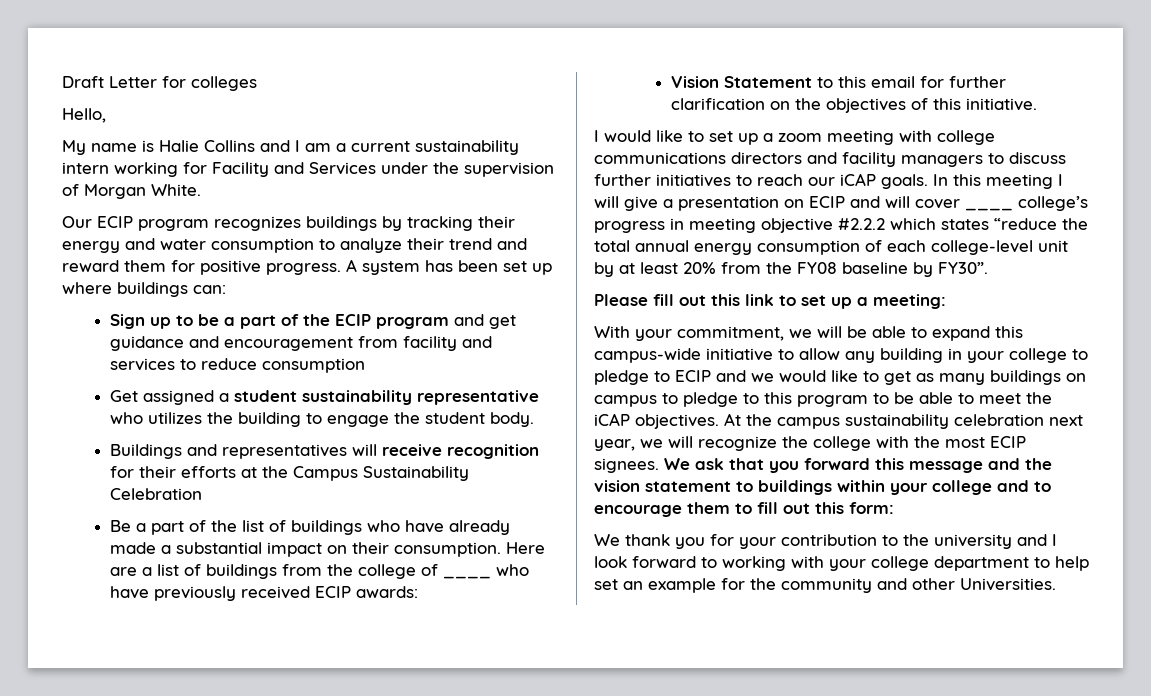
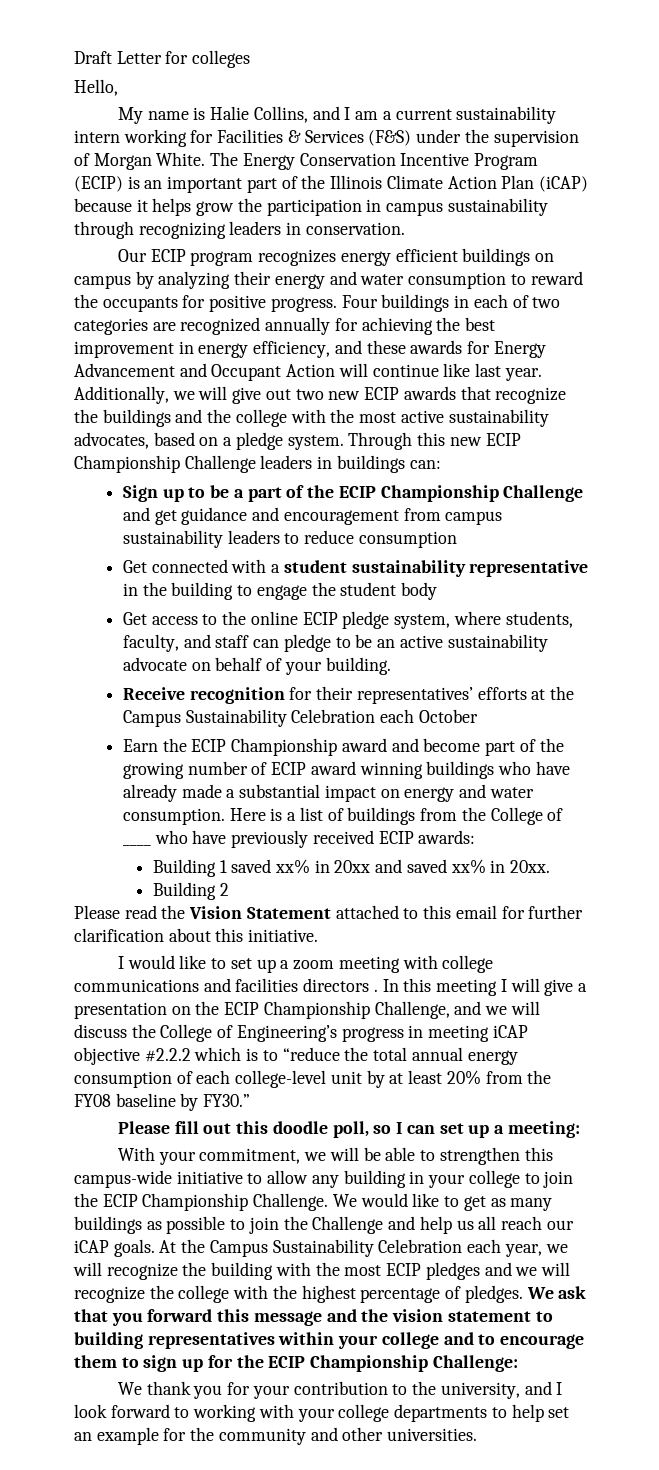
- My name is Halie Collins and I am a current sustainability intern working for Facility and Services under the supervision of Morgan White.
- Our ECIP program recognizes buildings by tracking their energy and water consumption to analyze their trend and reward them for positive progress. A system has been set up where buildings can:
+ My name is Halie Collins, and I am a current sustainability intern working for Facilities & Services (F&S) under the supervision of Morgan White. The Energy Conservation Incentive Program (ECIP) is an important part of the Illinois Climate Action Plan (iCAP) because it helps grow the participation in campus sustainability through recognizing leaders in conservation.
+ Our ECIP program recognizes energy efficient buildings on campus by analyzing their energy and water consumption to reward the occupants for positive progress. Four buildings in each of two categories are recognized annually for achieving the best improvement in energy efficiency, and these awards for Energy Advancement and Occupant Action will continue like last year. Additionally, we will give out two new ECIP awards that recognize the buildings and the college with the most active sustainability advocates, based on a pledge system. Through this new ECIP Championship Challenge leaders in buildings can:
- Sign up to be a part of the ECIP program and get guidance and encouragement from facility and services to reduce consumption
+ Sign up to be a part of the ECIP Championship Challenge and get guidance and encouragement from campus sustainability leaders to reduce consumption
- Get assigned a student sustainability representative who utilizes the building to engage the student body.
- Buildings and representatives will receive recognition for their efforts at the Campus Sustainability Celebration
- Be a part of the list of buildings who have already made a substantial impact on their consumption.
+ Get connected with a student sustainability representative in the building to engage the student body
+ Get access to the online ECIP pledge system, where students, faculty, and staff can pledge to be an active sustainability advocate on behalf of your building.
+ Receive recognition for their representatives’ efforts at the Campus Sustainability Celebration each October
+ Earn the ECIP Championship award and become part of the growing number of ECIP award winning buildings who have already made a substantial impact on energy and water consumption.
- Here are a list of buildings from the college of ____ who have previously received ECIP awards:
+ Here is a list of buildings from the College of ____ who have previously received ECIP awards:
- Vision Statement to this email for further clarification on the objectives of this initiative.
+ Building 1 saved xx% in 20xx and saved xx% in 20xx.
+ Building 2
+ Please read the Vision Statement attached to this email for further clarification about this initiative.
- I would like to set up a zoom meeting with college communications directors and facility managers to discuss further initiatives to reach our iCAP goals.
+ I would like to set up a zoom meeting with college communications and facilities directors .
- In this meeting I will give a presentation on ECIP and will cover ____ college’s progress in meeting objective #2.2.2 which states “reduce the total annual energy consumption of each college-level unit by at least 20% from the FY08 baseline by FY30”.
+ In this meeting I will give a presentation on the ECIP Championship Challenge, and we will discuss the College of Engineering’s progress in meeting iCAP objective #2.2.2 which is to “reduce the total annual energy consumption of each college-level unit by at least 20% from the FY08 baseline by FY30.”
- Please fill out this link to set up a meeting:
+ Please fill out this doodle poll, so I can set up a meeting:
- With your commitment, we will be able to expand this campus-wide initiative to allow any building in your college to pledge to ECIP and we would like to get as many buildings on campus to pledge to this program to be able to meet the iCAP objectives. At the campus sustainability celebration next year, we will recognize the college with the most ECIP signees.
+ With your commitment, we will be able to strengthen this campus-wide initiative to allow any building in your college to join the ECIP Championship Challenge. We would like to get as many buildings as possible to join the Challenge and help us all reach our iCAP goals. At the Campus Sustainability Celebration each year, we will recognize the building with the most ECIP pledges and we will recognize the college with the highest percentage of pledges.
- We ask that you forward this message and the vision statement to buildings within your college and to encourage them to fill out this form:
+ We ask that you forward this message and the vision statement to building representatives within your college and to encourage them to sign up for the ECIP Championship Challenge:
- We thank you for your contribution to the university and I look forward to working with your college department to help set an example for the community and other Universities.
+ We thank you for your contribution to the university, and I look forward to working with your college departments to help set an example for the community and other universities.

